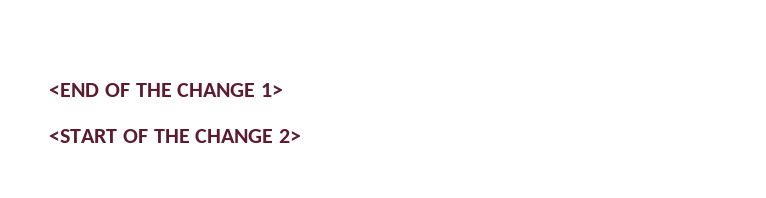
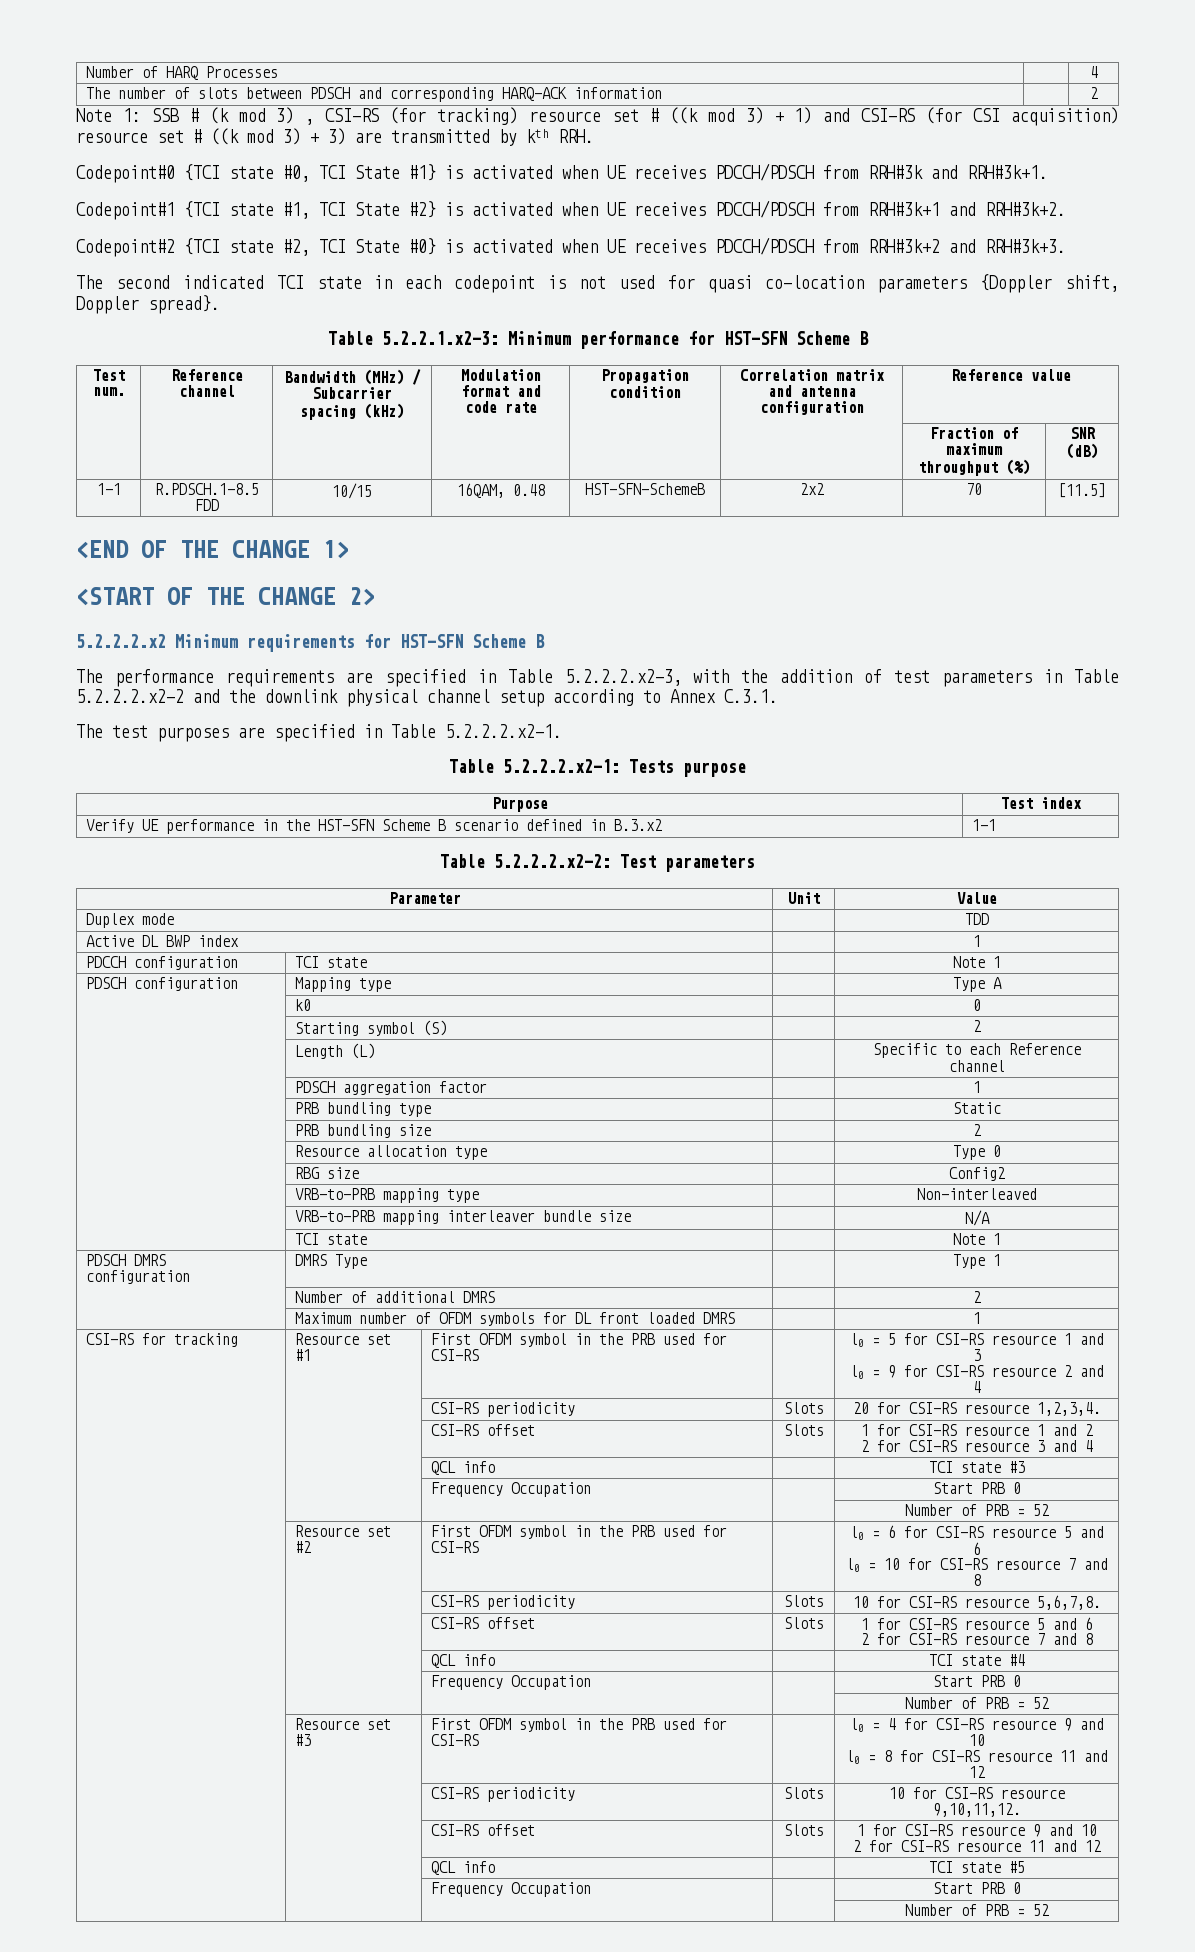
+ Number of HARQ Processes | | 4
+ The number of slots between PDSCH and corresponding HARQ-ACK information | | 2
+ Note 1: SSB # (k mod 3) , CSI-RS (for tracking) resource set # ((k mod 3) + 1) and CSI-RS (for CSI acquisition) resource set # ((k mod 3) + 3) are transmitted by kth RRH.
+ Codepoint#0 {TCI state #0, TCI State #1} is activated when UE receives PDCCH/PDSCH from RRH#3k and RRH#3k+1.
+ Codepoint#1 {TCI state #1, TCI State #2} is activated when UE receives PDCCH/PDSCH from RRH#3k+1 and RRH#3k+2.
+ Codepoint#2 {TCI state #2, TCI State #0} is activated when UE receives PDCCH/PDSCH from RRH#3k+2 and RRH#3k+3.
+ The second indicated TCI state in each codepoint is not used for quasi co-location parameters {Doppler shift, Doppler spread}.
+ Table 5.2.2.1.x2-3: Minimum performance for HST-SFN Scheme B
+ Test num. | Reference channel | Bandwidth (MHz) / Subcarrier spacing (kHz) | Modulation format and code rate | Propagation condition | Correlation matrix and antenna configuration | Reference value
+ | | | | | | Fraction of maximum throughput (%) | SNR (dB)
+ 1-1 | R.PDSCH.1-8.5 FDD | 10/15 | 16QAM, 0.48 | HST-SFN-SchemeB | 2x2 | 70 | [11.5]
+ 5.2.2.2.x2 Minimum requirements for HST-SFN Scheme B
+ The performance requirements are specified in Table 5.2.2.2.x2-3, with the addition of test parameters in Table 5.2.2.2.x2-2 and the downlink physical channel setup according to Annex C.3.1.
+ The test purposes are specified in Table 5.2.2.2.x2-1.
+ Table 5.2.2.2.x2-1: Tests purpose
+ Purpose | Test index
+ Verify UE performance in the HST-SFN Scheme B scenario defined in B.3.x2 | 1-1
+ Table 5.2.2.2.x2-2: Test parameters
+ Parameter | Unit | Value
+ Duplex mode | | TDD
+ Active DL BWP index | | 1
+ PDCCH configuration | TCI state | | Note 1
+ PDSCH configuration | Mapping type | | Type A
+ | k0 | | 0
+ | Starting symbol (S) | | 2
+ | Length (L) | | Specific to each Reference channel
+ | PDSCH aggregation factor | | 1
+ | PRB bundling type | | Static
+ | PRB bundling size | | 2
+ | Resource allocation type | | Type 0
+ | RBG size | | Config2
+ | VRB-to-PRB mapping type | | Non-interleaved
+ | VRB-to-PRB mapping interleaver bundle size | | N/A
+ | TCI state | | Note 1
+ PDSCH DMRS configuration | DMRS Type | | Type 1
+ | Number of additional DMRS | | 2
+ | Maximum number of OFDM symbols for DL front loaded DMRS | | 1
+ CSI-RS for tracking | Resource set #1 | First OFDM symbol in the PRB used for CSI-RS | | l0 = 5 for CSI-RS resource 1 and 3
+ l0 = 9 for CSI-RS resource 2 and 4
+ | | CSI-RS periodicity | Slots | 20 for CSI-RS resource 1,2,3,4.
+ | | CSI-RS offset | Slots | 1 for CSI-RS resource 1 and 2
+ 2 for CSI-RS resource 3 and 4
+ | | QCL info | | TCI state #3
+ | | Frequency Occupation | | Start PRB 0
+ | | | | Number of PRB = 52
+ | Resource set #2 | First OFDM symbol in the PRB used for CSI-RS | | l0 = 6 for CSI-RS resource 5 and 6
+ l0 = 10 for CSI-RS resource 7 and 8
+ | | CSI-RS periodicity | Slots | 10 for CSI-RS resource 5,6,7,8.
+ | | CSI-RS offset | Slots | 1 for CSI-RS resource 5 and 6
+ 2 for CSI-RS resource 7 and 8
+ | | QCL info | | TCI state #4
+ | | Frequency Occupation | | Start PRB 0
+ | | | | Number of PRB = 52
+ | Resource set #3 | First OFDM symbol in the PRB used for CSI-RS | | l0 = 4 for CSI-RS resource 9 and 10
+ l0 = 8 for CSI-RS resource 11 and 12
+ | | CSI-RS periodicity | Slots | 10 for CSI-RS resource 9,10,11,12.
+ | | CSI-RS offset | Slots | 1 for CSI-RS resource 9 and 10
+ 2 for CSI-RS resource 11 and 12
+ | | QCL info | | TCI state #5
+ | | Frequency Occupation | | Start PRB 0
+ | | | | Number of PRB = 52

